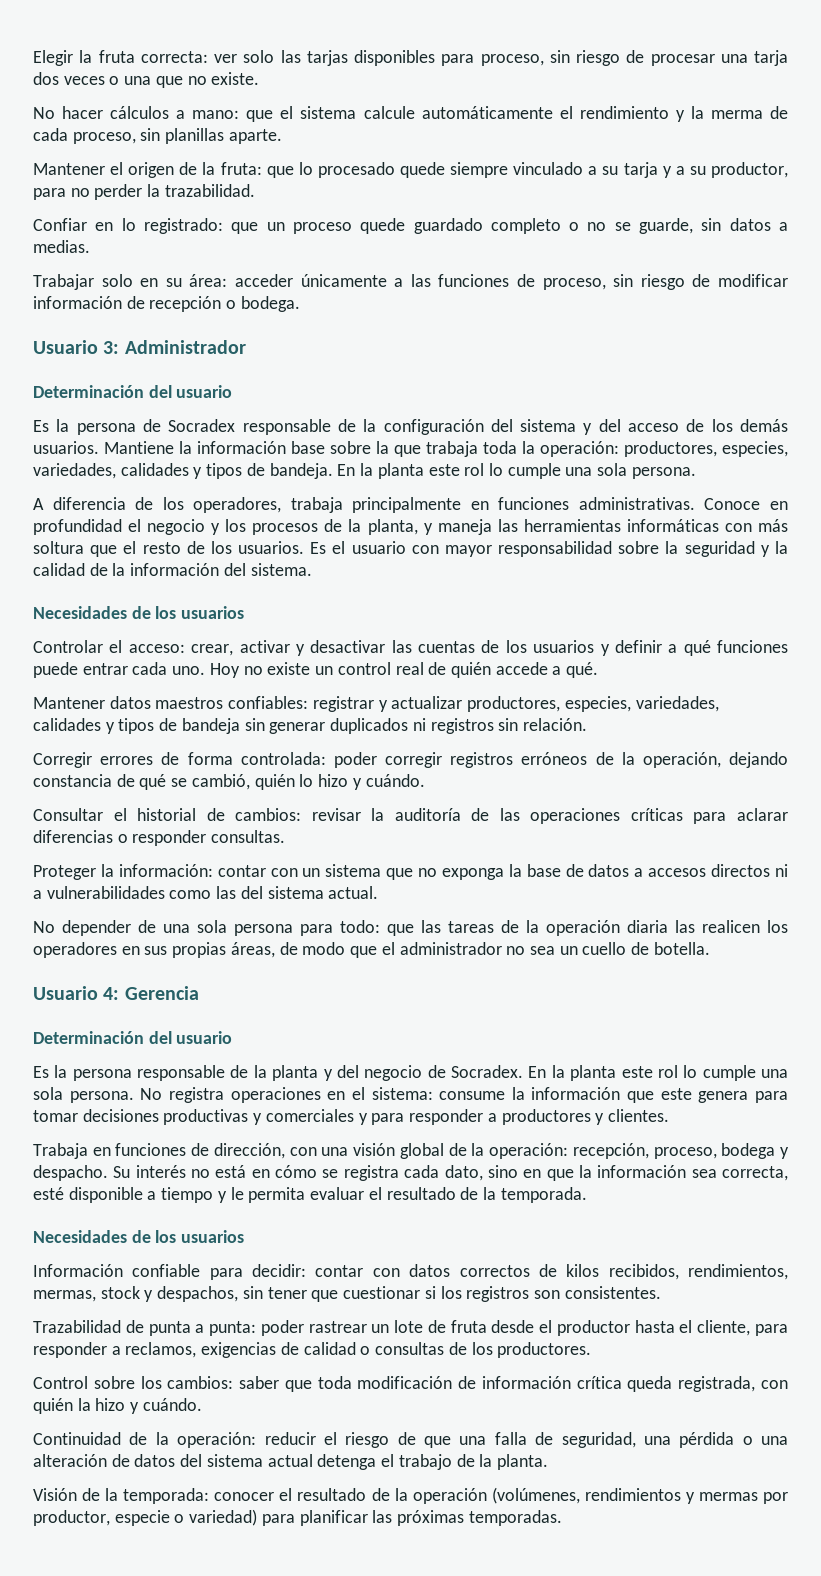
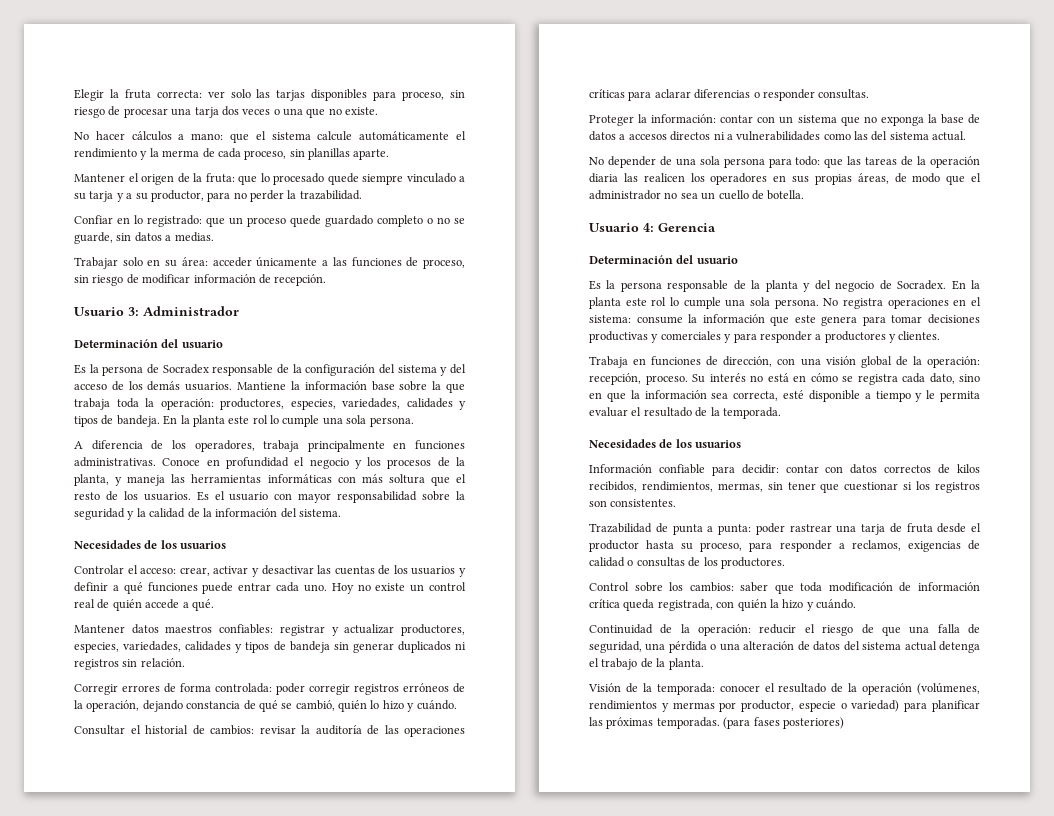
- Trabajar solo en su área: acceder únicamente a las funciones de proceso, sin riesgo de modificar información de recepción o bodega.
+ Trabajar solo en su área: acceder únicamente a las funciones de proceso, sin riesgo de modificar información de recepción.
- Trabaja en funciones de dirección, con una visión global de la operación: recepción, proceso, bodega y despacho.
+ Trabaja en funciones de dirección, con una visión global de la operación: recepción, proceso.
- Información confiable para decidir: contar con datos correctos de kilos recibidos, rendimientos, mermas, stock y despachos, sin tener que cuestionar si los registros son consistentes.
+ Información confiable para decidir: contar con datos correctos de kilos recibidos, rendimientos, mermas, sin tener que cuestionar si los registros son consistentes.
- Trazabilidad de punta a punta: poder rastrear un lote de fruta desde el productor hasta el cliente, para responder a reclamos, exigencias de calidad o consultas de los productores.
+ Trazabilidad de punta a punta: poder rastrear una tarja de fruta desde el productor hasta su proceso, para responder a reclamos, exigencias de calidad o consultas de los productores.
+ (para fases posteriores)

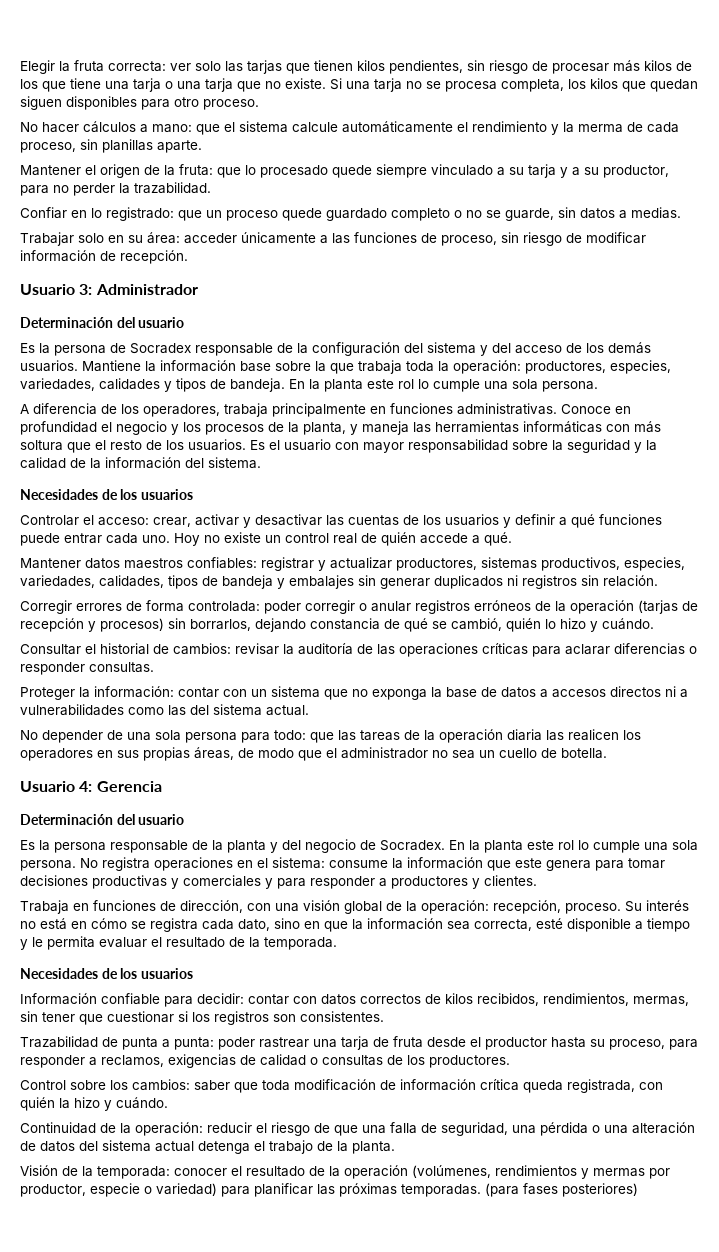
- Elegir la fruta correcta: ver solo las tarjas disponibles para proceso, sin riesgo de procesar una tarja dos veces o una que no existe.
+ Elegir la fruta correcta: ver solo las tarjas que tienen kilos pendientes, sin riesgo de procesar más kilos de los que tiene una tarja o una tarja que no existe. Si una tarja no se procesa completa, los kilos que quedan siguen disponibles para otro proceso.
- Mantener datos maestros confiables: registrar y actualizar productores, especies, variedades, calidades y tipos de bandeja sin generar duplicados ni registros sin relación.
+ Mantener datos maestros confiables: registrar y actualizar productores, sistemas productivos, especies, variedades, calidades, tipos de bandeja y embalajes sin generar duplicados ni registros sin relación.
- Corregir errores de forma controlada: poder corregir registros erróneos de la operación, dejando constancia de qué se cambió, quién lo hizo y cuándo.
+ Corregir errores de forma controlada: poder corregir o anular registros erróneos de la operación (tarjas de recepción y procesos) sin borrarlos, dejando constancia de qué se cambió, quién lo hizo y cuándo.

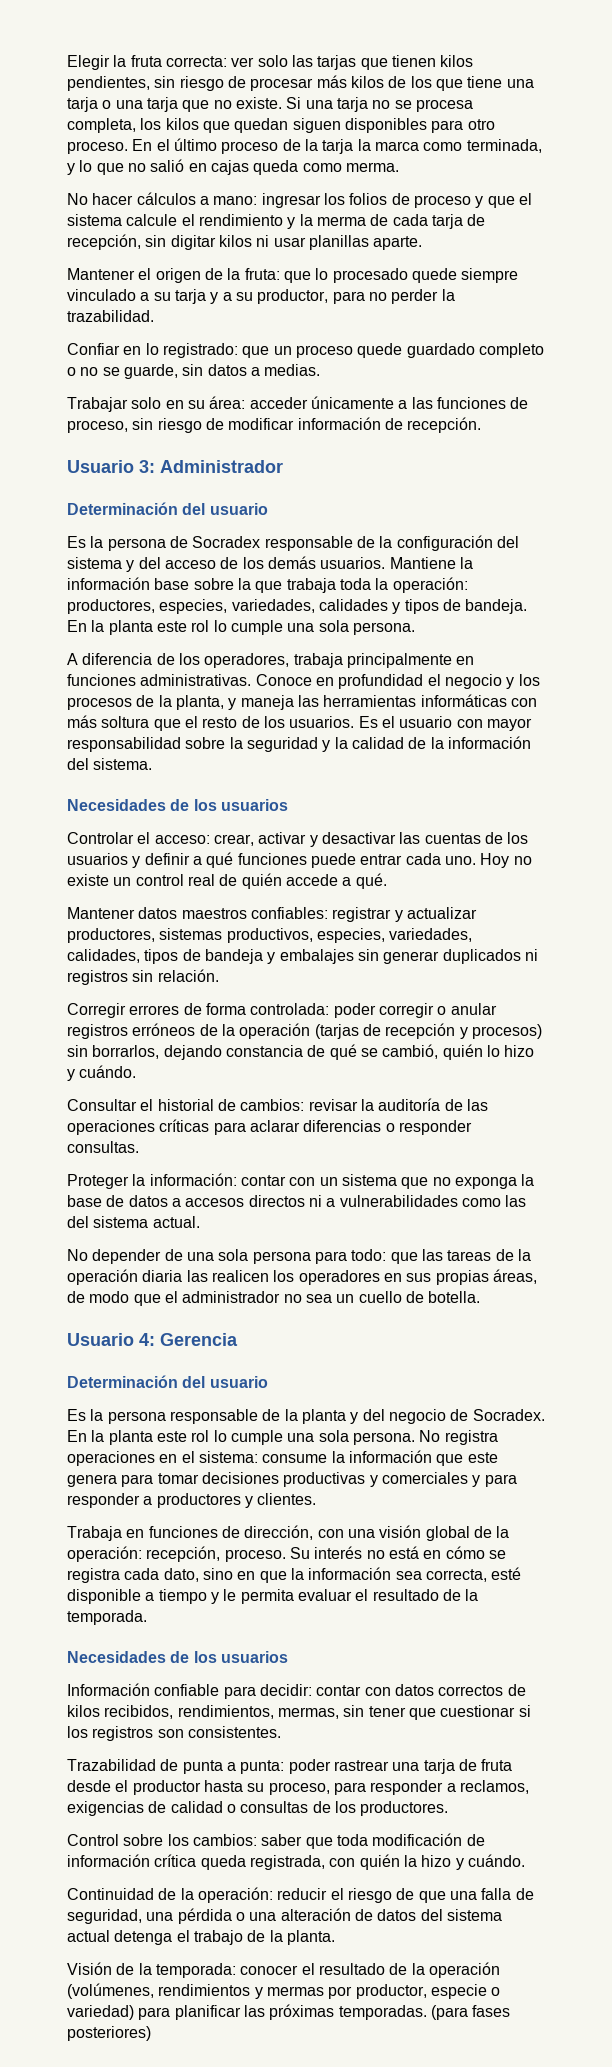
+ En el último proceso de la tarja la marca como terminada, y lo que no salió en cajas queda como merma.
- No hacer cálculos a mano: que el sistema calcule automáticamente el rendimiento y la merma de cada proceso, sin planillas aparte.
+ No hacer cálculos a mano: ingresar los folios de proceso y que el sistema calcule el rendimiento y la merma de cada tarja de recepción, sin digitar kilos ni usar planillas aparte.

